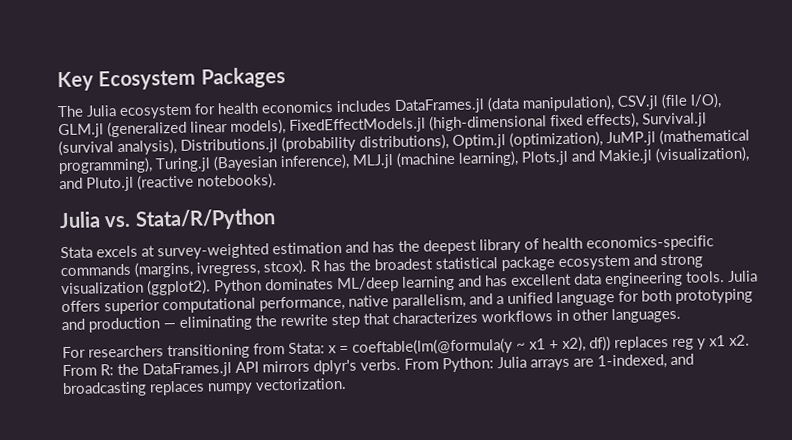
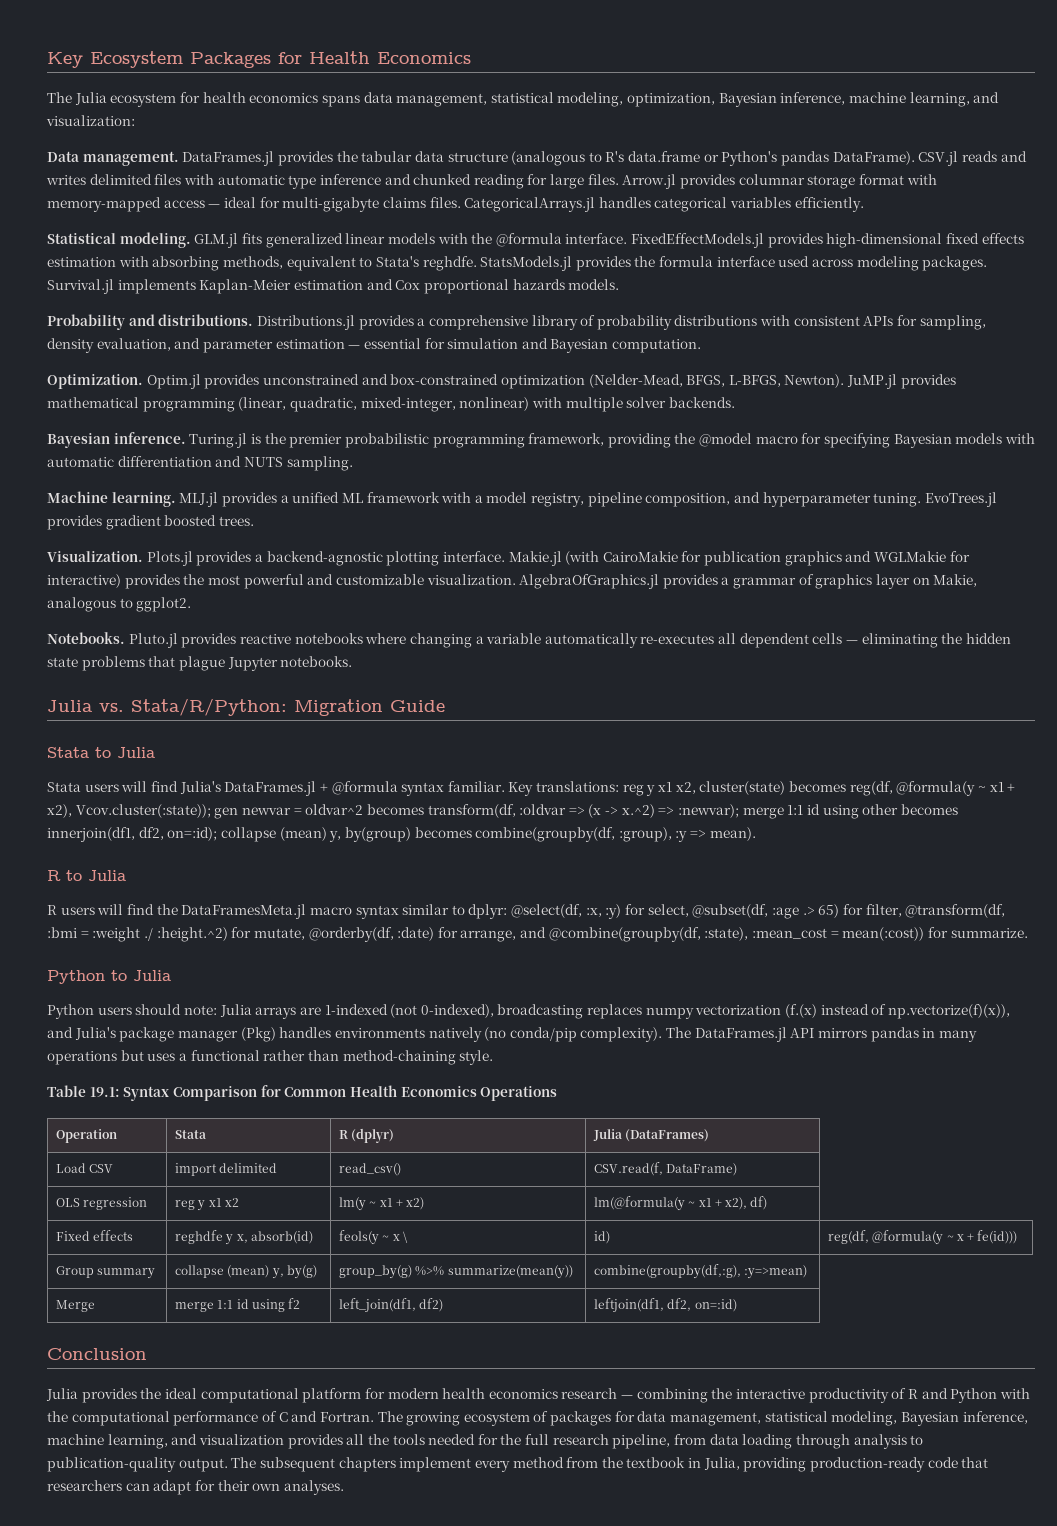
- Key Ecosystem Packages
+ Key Ecosystem Packages for Health Economics
- The Julia ecosystem for health economics includes DataFrames.jl (data manipulation), CSV.jl (file I/O), GLM.jl (generalized linear models), FixedEffectModels.jl (high-dimensional fixed effects), Survival.jl (survival analysis), Distributions.jl (probability distributions), Optim.jl (optimization), JuMP.jl (mathematical programming), Turing.jl (Bayesian inference), MLJ.jl (machine learning), Plots.jl and Makie.jl (visualization), and Pluto.jl (reactive notebooks).
- Julia vs. Stata/R/Python
- Stata excels at survey-weighted estimation and has the deepest library of health economics-specific commands (margins, ivregress, stcox). R has the broadest statistical package ecosystem and strong visualization (ggplot2). Python dominates ML/deep learning and has excellent data engineering tools. Julia offers superior computational performance, native parallelism, and a unified language for both prototyping and production — eliminating the rewrite step that characterizes workflows in other languages.
- For researchers transitioning from Stata: x = coeftable(lm(@formula(y ~ x1 + x2), df)) replaces reg y x1 x2. From R: the DataFrames.jl API mirrors dplyr's verbs. From Python: Julia arrays are 1-indexed, and broadcasting replaces numpy vectorization.
+ The Julia ecosystem for health economics spans data management, statistical modeling, optimization, Bayesian inference, machine learning, and visualization:
+ Data management. DataFrames.jl provides the tabular data structure (analogous to R's data.frame or Python's pandas DataFrame). CSV.jl reads and writes delimited files with automatic type inference and chunked reading for large files. Arrow.jl provides columnar storage format with memory-mapped access — ideal for multi-gigabyte claims files. CategoricalArrays.jl handles categorical variables efficiently.
+ Statistical modeling. GLM.jl fits generalized linear models with the @formula interface. FixedEffectModels.jl provides high-dimensional fixed effects estimation with absorbing methods, equivalent to Stata's reghdfe. StatsModels.jl provides the formula interface used across modeling packages. Survival.jl implements Kaplan-Meier estimation and Cox proportional hazards models.
+ Probability and distributions. Distributions.jl provides a comprehensive library of probability distributions with consistent APIs for sampling, density evaluation, and parameter estimation — essential for simulation and Bayesian computation.
+ Optimization. Optim.jl provides unconstrained and box-constrained optimization (Nelder-Mead, BFGS, L-BFGS, Newton). JuMP.jl provides mathematical programming (linear, quadratic, mixed-integer, nonlinear) with multiple solver backends.
+ Bayesian inference. Turing.jl is the premier probabilistic programming framework, providing the @model macro for specifying Bayesian models with automatic differentiation and NUTS sampling.
+ Machine learning. MLJ.jl provides a unified ML framework with a model registry, pipeline composition, and hyperparameter tuning. EvoTrees.jl provides gradient boosted trees.
+ Visualization. Plots.jl provides a backend-agnostic plotting interface. Makie.jl (with CairoMakie for publication graphics and WGLMakie for interactive) provides the most powerful and customizable visualization. AlgebraOfGraphics.jl provides a grammar of graphics layer on Makie, analogous to ggplot2.
+ Notebooks. Pluto.jl provides reactive notebooks where changing a variable automatically re-executes all dependent cells — eliminating the hidden state problems that plague Jupyter notebooks.
+ Julia vs. Stata/R/Python: Migration Guide
+ Stata to Julia
+ Stata users will find Julia's DataFrames.jl + @formula syntax familiar. Key translations: reg y x1 x2, cluster(state) becomes reg(df, @formula(y ~ x1 + x2), Vcov.cluster(:state)); gen newvar = oldvar^2 becomes transform(df, :oldvar => (x -> x.^2) => :newvar); merge 1:1 id using other becomes innerjoin(df1, df2, on=:id); collapse (mean) y, by(group) becomes combine(groupby(df, :group), :y => mean).
+ R to Julia
+ R users will find the DataFramesMeta.jl macro syntax similar to dplyr: @select(df, :x, :y) for select, @subset(df, :age .> 65) for filter, @transform(df, :bmi = :weight ./ :height.^2) for mutate, @orderby(df, :date) for arrange, and @combine(groupby(df, :state), :mean_cost = mean(:cost)) for summarize.
+ Python to Julia
+ Python users should note: Julia arrays are 1-indexed (not 0-indexed), broadcasting replaces numpy vectorization (f.(x) instead of np.vectorize(f)(x)), and Julia's package manager (Pkg) handles environments natively (no conda/pip complexity). The DataFrames.jl API mirrors pandas in many operations but uses a functional rather than method-chaining style.
+ Table 19.1: Syntax Comparison for Common Health Economics Operations
+ Operation | Stata | R (dplyr) | Julia (DataFrames)
+ Load CSV | import delimited | read_csv() | CSV.read(f, DataFrame)
+ OLS regression | reg y x1 x2 | lm(y ~ x1 + x2) | lm(@formula(y ~ x1 + x2), df)
+ Fixed effects | reghdfe y x, absorb(id) | feols(y ~ x \ | id) | reg(df, @formula(y ~ x + fe(id)))
+ Group summary | collapse (mean) y, by(g) | group_by(g) %>% summarize(mean(y)) | combine(groupby(df,:g), :y=>mean)
+ Merge | merge 1:1 id using f2 | left_join(df1, df2) | leftjoin(df1, df2, on=:id)
+ Conclusion
+ Julia provides the ideal computational platform for modern health economics research — combining the interactive productivity of R and Python with the computational performance of C and Fortran. The growing ecosystem of packages for data management, statistical modeling, Bayesian inference, machine learning, and visualization provides all the tools needed for the full research pipeline, from data loading through analysis to publication-quality output. The subsequent chapters implement every method from the textbook in Julia, providing production-ready code that researchers can adapt for their own analyses.

